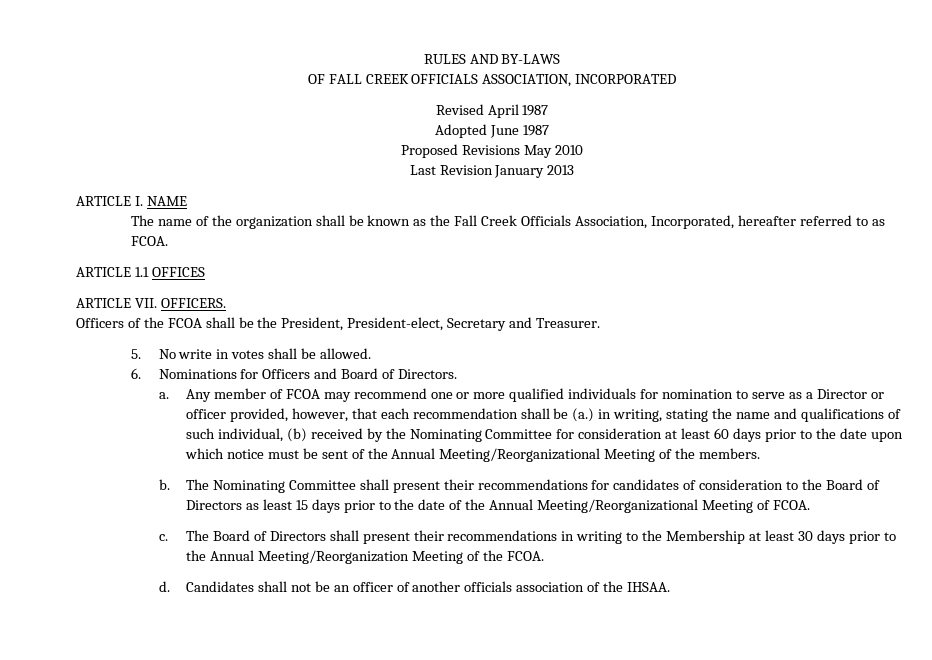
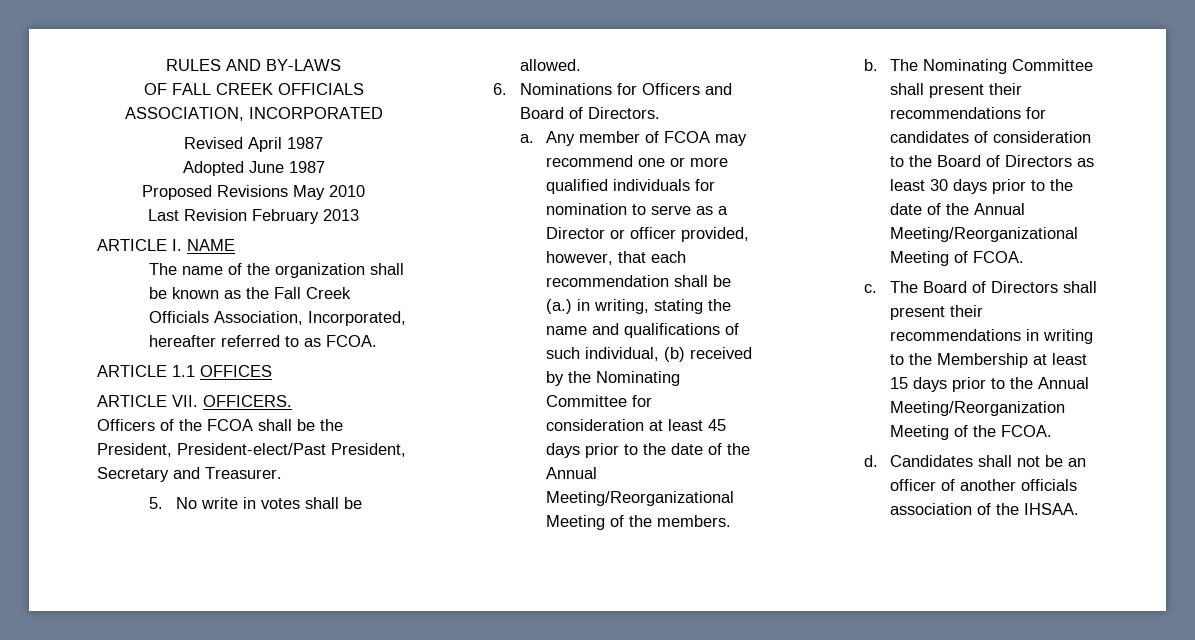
- Last Revision January 2013
+ Last Revision February 2013
- Officers of the FCOA shall be the President, President-elect, Secretary and Treasurer.
+ Officers of the FCOA shall be the President, President-elect/Past President, Secretary and Treasurer.
- Any member of FCOA may recommend one or more qualified individuals for nomination to serve as a Director or officer provided, however, that each recommendation shall be (a.) in writing, stating the name and qualifications of such individual, (b) received by the Nominating Committee for consideration at least 60 days prior to the date upon which notice must be sent of the Annual Meeting/Reorganizational Meeting of the members.
+ Any member of FCOA may recommend one or more qualified individuals for nomination to serve as a Director or officer provided, however, that each recommendation shall be (a.) in writing, stating the name and qualifications of such individual, (b) received by the Nominating Committee for consideration at least 45 days prior to the date of the Annual Meeting/Reorganizational Meeting of the members.
- The Nominating Committee shall present their recommendations for candidates of consideration to the Board of Directors as least 15 days prior to the date of the Annual Meeting/Reorganizational Meeting of FCOA.
+ The Nominating Committee shall present their recommendations for candidates of consideration to the Board of Directors as least 30 days prior to the date of the Annual Meeting/Reorganizational Meeting of FCOA.
- The Board of Directors shall present their recommendations in writing to the Membership at least 30 days prior to the Annual Meeting/Reorganization Meeting of the FCOA.
+ The Board of Directors shall present their recommendations in writing to the Membership at least 15 days prior to the Annual Meeting/Reorganization Meeting of the FCOA.

